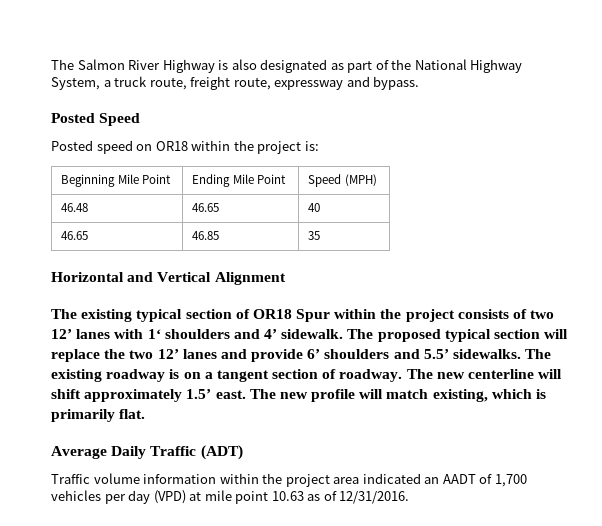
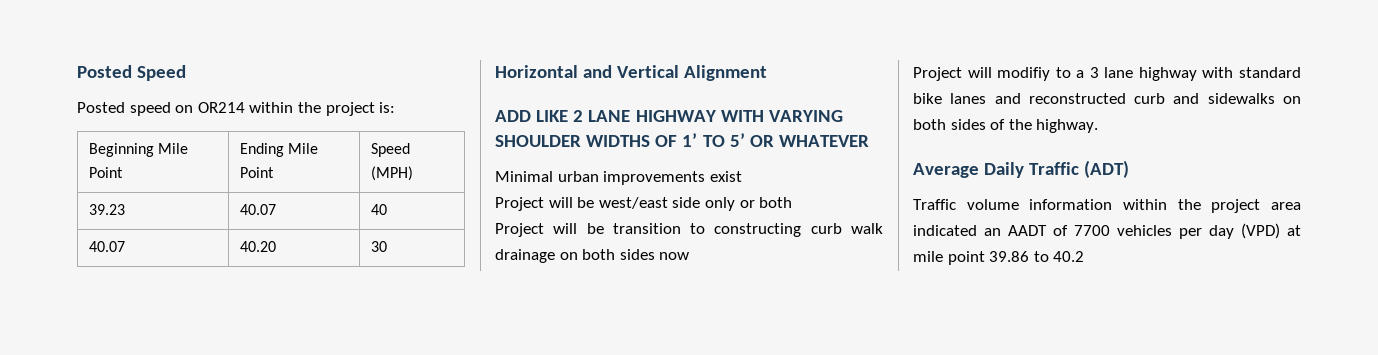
- The Salmon River Highway is also designated as part of the National Highway System, a truck route, freight route, expressway and bypass.
- Posted speed on OR18 within the project is:
+ Posted speed on OR214 within the project is:
- 46.48 | 46.65 | 40
+ 39.23 | 40.07 | 40
- 46.65 | 46.85 | 35
+ 40.07 | 40.20 | 30
- The existing typical section of OR18 Spur within the project consists of two 12’ lanes with 1‘ shoulders and 4’ sidewalk. The proposed typical section will replace the two 12’ lanes and provide 6’ shoulders and 5.5’ sidewalks. The existing roadway is on a tangent section of roadway. The new centerline will shift approximately 1.5’ east. The new profile will match existing, which is primarily flat.
+ ADD LIKE 2 LANE HIGHWAY WITH VARYING SHOULDER WIDTHS OF 1’ TO 5’ OR WHATEVER
+ Minimal urban improvements exist
+ Project will be west/east side only or both
+ Project will be transition to constructing curb walk drainage on both sides now
+ Project will modifiy to a 3 lane highway with standard bike lanes and reconstructed curb and sidewalks on both sides of the highway.
- Traffic volume information within the project area indicated an AADT of 1,700 vehicles per day (VPD) at mile point 10.63 as of 12/31/2016.
+ Traffic volume information within the project area indicated an AADT of 7700 vehicles per day (VPD) at mile point 39.86 to 40.2

